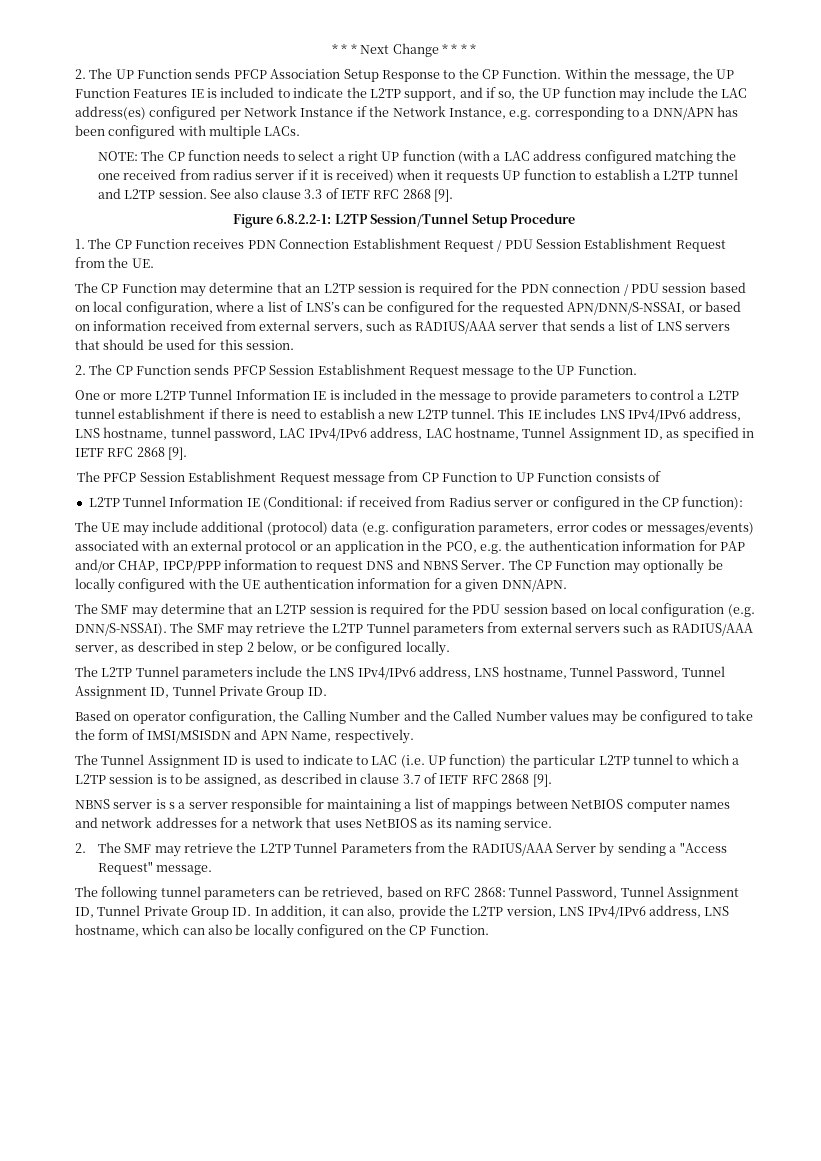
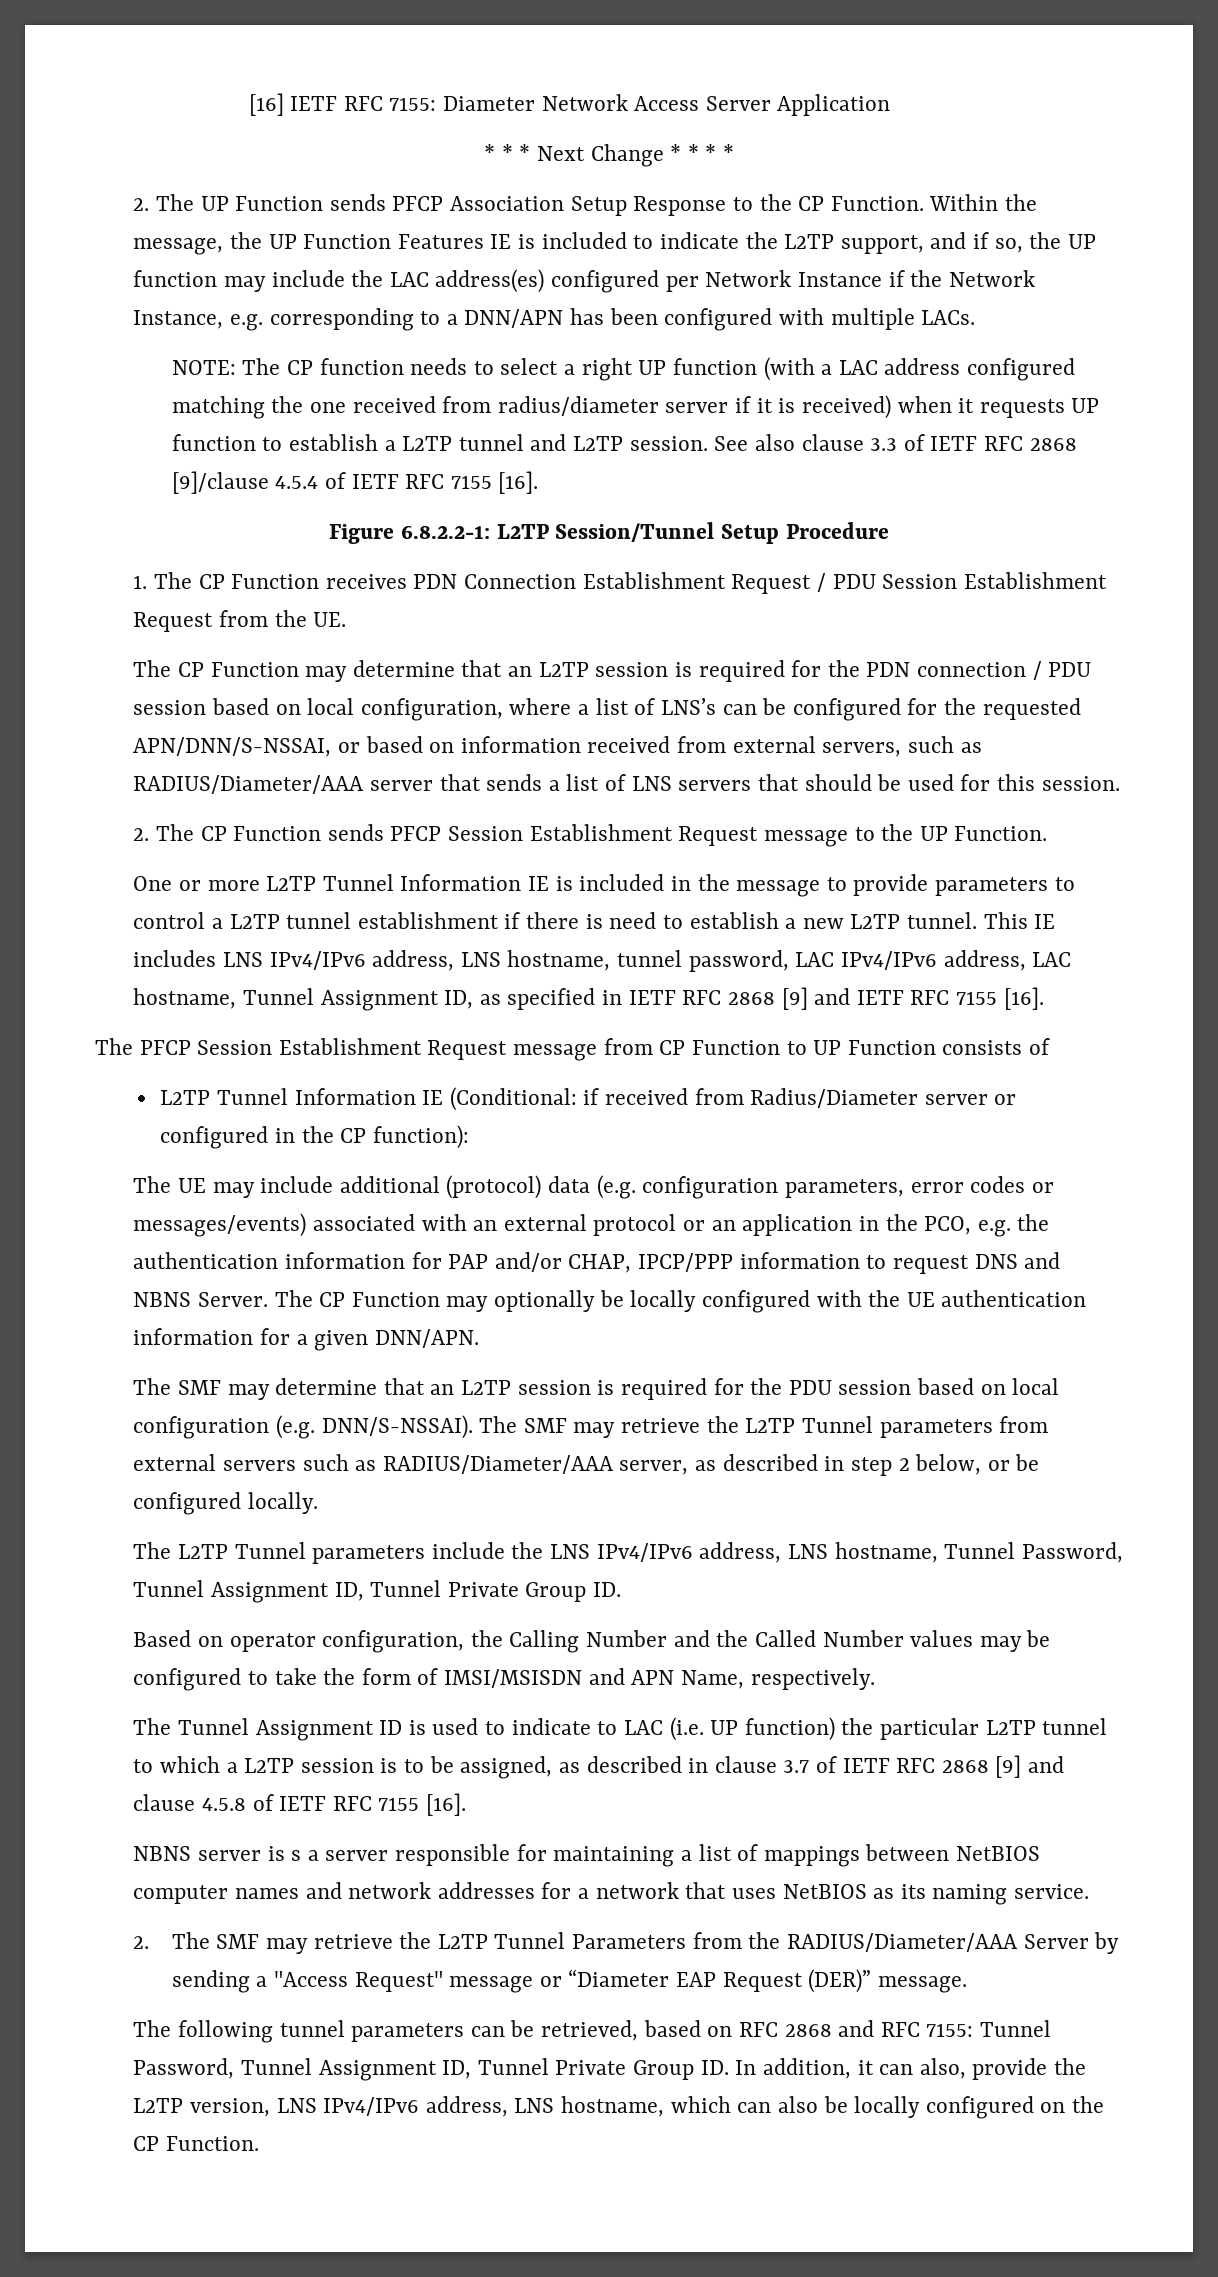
+ [16] IETF RFC 7155: Diameter Network Access Server Application
- NOTE: The CP function needs to select a right UP function (with a LAC address configured matching the one received from radius server if it is received) when it requests UP function to establish a L2TP tunnel and L2TP session.
+ NOTE: The CP function needs to select a right UP function (with a LAC address configured matching the one received from radius/diameter server if it is received) when it requests UP function to establish a L2TP tunnel and L2TP session.
- See also clause 3.3 of IETF RFC 2868 [9].
+ See also clause 3.3 of IETF RFC 2868 [9]/clause 4.5.4 of IETF RFC 7155 [16].
- The CP Function may determine that an L2TP session is required for the PDN connection / PDU session based on local configuration, where a list of LNS’s can be configured for the requested APN/DNN/S-NSSAI, or based on information received from external servers, such as RADIUS/AAA server that sends a list of LNS servers that should be used for this session.
+ The CP Function may determine that an L2TP session is required for the PDN connection / PDU session based on local configuration, where a list of LNS’s can be configured for the requested APN/DNN/S-NSSAI, or based on information received from external servers, such as RADIUS/Diameter/AAA server that sends a list of LNS servers that should be used for this session.
- This IE includes LNS IPv4/IPv6 address, LNS hostname, tunnel password, LAC IPv4/IPv6 address, LAC hostname, Tunnel Assignment ID, as specified in IETF RFC 2868 [9].
+ This IE includes LNS IPv4/IPv6 address, LNS hostname, tunnel password, LAC IPv4/IPv6 address, LAC hostname, Tunnel Assignment ID, as specified in IETF RFC 2868 [9] and IETF RFC 7155 [16].
- L2TP Tunnel Information IE (Conditional: if received from Radius server or configured in the CP function):
+ L2TP Tunnel Information IE (Conditional: if received from Radius/Diameter server or configured in the CP function):
- The SMF may retrieve the L2TP Tunnel parameters from external servers such as RADIUS/AAA server, as described in step 2 below, or be configured locally.
+ The SMF may retrieve the L2TP Tunnel parameters from external servers such as RADIUS/Diameter/AAA server, as described in step 2 below, or be configured locally.
- The Tunnel Assignment ID is used to indicate to LAC (i.e. UP function) the particular L2TP tunnel to which a L2TP session is to be assigned, as described in clause 3.7 of IETF RFC 2868 [9].
+ The Tunnel Assignment ID is used to indicate to LAC (i.e. UP function) the particular L2TP tunnel to which a L2TP session is to be assigned, as described in clause 3.7 of IETF RFC 2868 [9] and clause 4.5.8 of IETF RFC 7155 [16].
- 2. The SMF may retrieve the L2TP Tunnel Parameters from the RADIUS/AAA Server by sending a "Access Request" message.
+ 2. The SMF may retrieve the L2TP Tunnel Parameters from the RADIUS/Diameter/AAA Server by sending a "Access Request" message or “Diameter EAP Request (DER)” message.
- The following tunnel parameters can be retrieved, based on RFC 2868: Tunnel Password, Tunnel Assignment ID, Tunnel Private Group ID. In addition, it can also, provide the L2TP version, LNS IPv4/IPv6 address, LNS hostname, which can also be locally configured on the CP Function.
+ The following tunnel parameters can be retrieved, based on RFC 2868 and RFC 7155: Tunnel Password, Tunnel Assignment ID, Tunnel Private Group ID. In addition, it can also, provide the L2TP version, LNS IPv4/IPv6 address, LNS hostname, which can also be locally configured on the CP Function.

